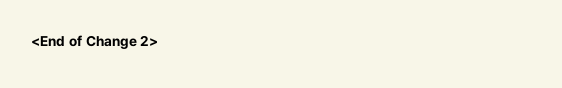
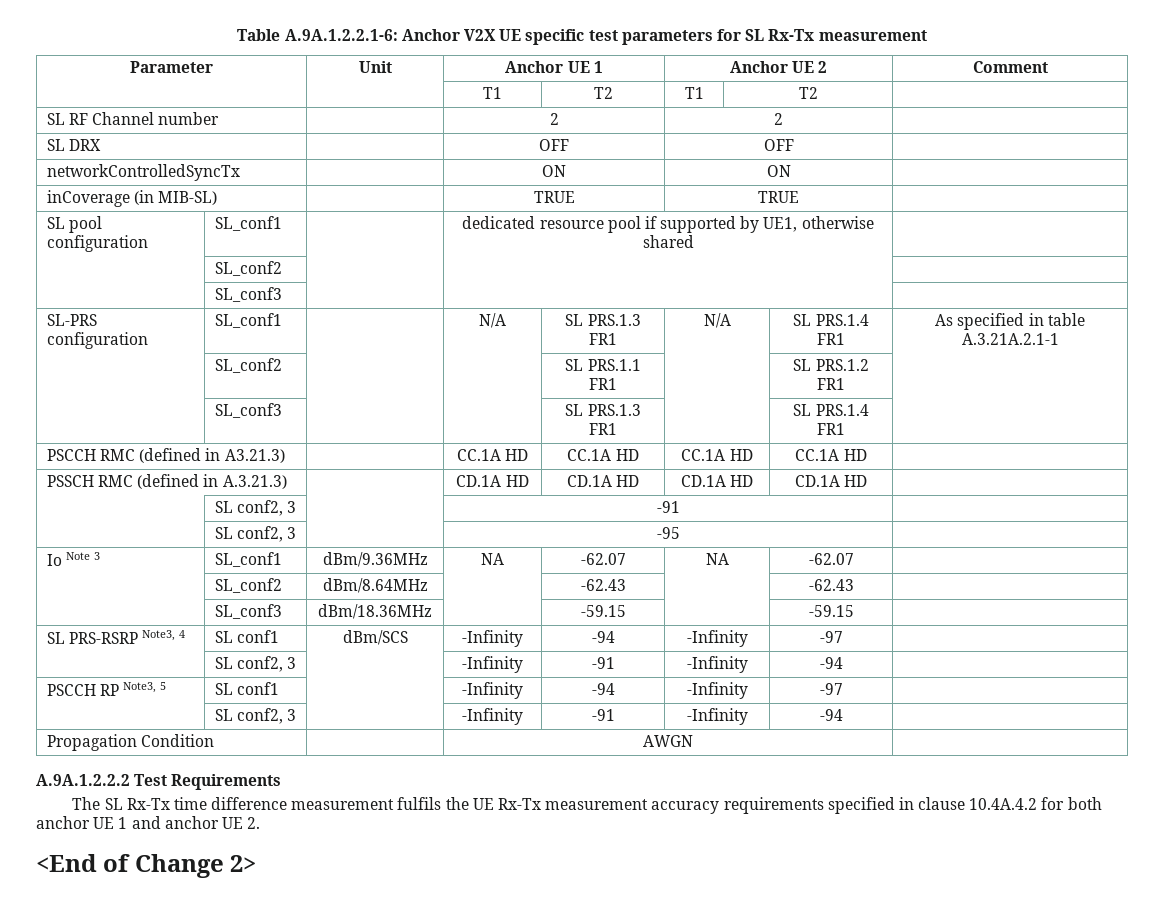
+ Table A.9A.1.2.2.1-6: Anchor V2X UE specific test parameters for SL Rx-Tx measurement
+ Parameter | Unit | Anchor UE 1 | Anchor UE 2 | Comment
+ | | T1 | T2 | T1 | T2 |
+ SL RF Channel number | | 2 | 2 |
+ SL DRX | | OFF | OFF |
+ networkControlledSyncTx | | ON | ON |
+ inCoverage (in MIB-SL) | | TRUE | TRUE |
+ SL pool configuration | SL_conf1 | | dedicated resource pool if supported by UE1, otherwise shared |
+ | SL_conf2 | | |
+ | SL_conf3 | | |
+ SL-PRS configuration | SL_conf1 | | N/A | SL PRS.1.3 FR1 | N/A | SL PRS.1.4 FR1 | As specified in table A.3.21A.2.1-1
+ | SL_conf2 | | | SL PRS.1.1 FR1 | | SL PRS.1.2 FR1 |
+ | SL_conf3 | | | SL PRS.1.3 FR1 | | SL PRS.1.4 FR1 |
+ PSCCH RMC (defined in A3.21.3) | | CC.1A HD | CC.1A HD | CC.1A HD | CC.1A HD |
+ PSSCH RMC (defined in A.3.21.3) | | CD.1A HD | CD.1A HD | CD.1A HD | CD.1A HD |
+ | SL conf2, 3 | | -91 |
+ | SL conf2, 3 | | -95 |
+ Io Note 3 | SL_conf1 | dBm/9.36MHz | NA | -62.07 | NA | -62.07 |
+ | SL_conf2 | dBm/8.64MHz | | -62.43 | | -62.43 |
+ | SL_conf3 | dBm/18.36MHz | | -59.15 | | -59.15 |
+ SL PRS-RSRP Note3, 4 | SL conf1 | dBm/SCS | -Infinity | -94 | -Infinity | -97 |
+ | SL conf2, 3 | | -Infinity | -91 | -Infinity | -94 |
+ PSCCH RP Note3, 5 | SL conf1 | | -Infinity | -94 | -Infinity | -97 |
+ | SL conf2, 3 | | -Infinity | -91 | -Infinity | -94 |
+ Propagation Condition | | AWGN |
+ A.9A.1.2.2.2 Test Requirements
+ The SL Rx-Tx time difference measurement fulfils the UE Rx-Tx measurement accuracy requirements specified in clause 10.4A.4.2 for both anchor UE 1 and anchor UE 2.

